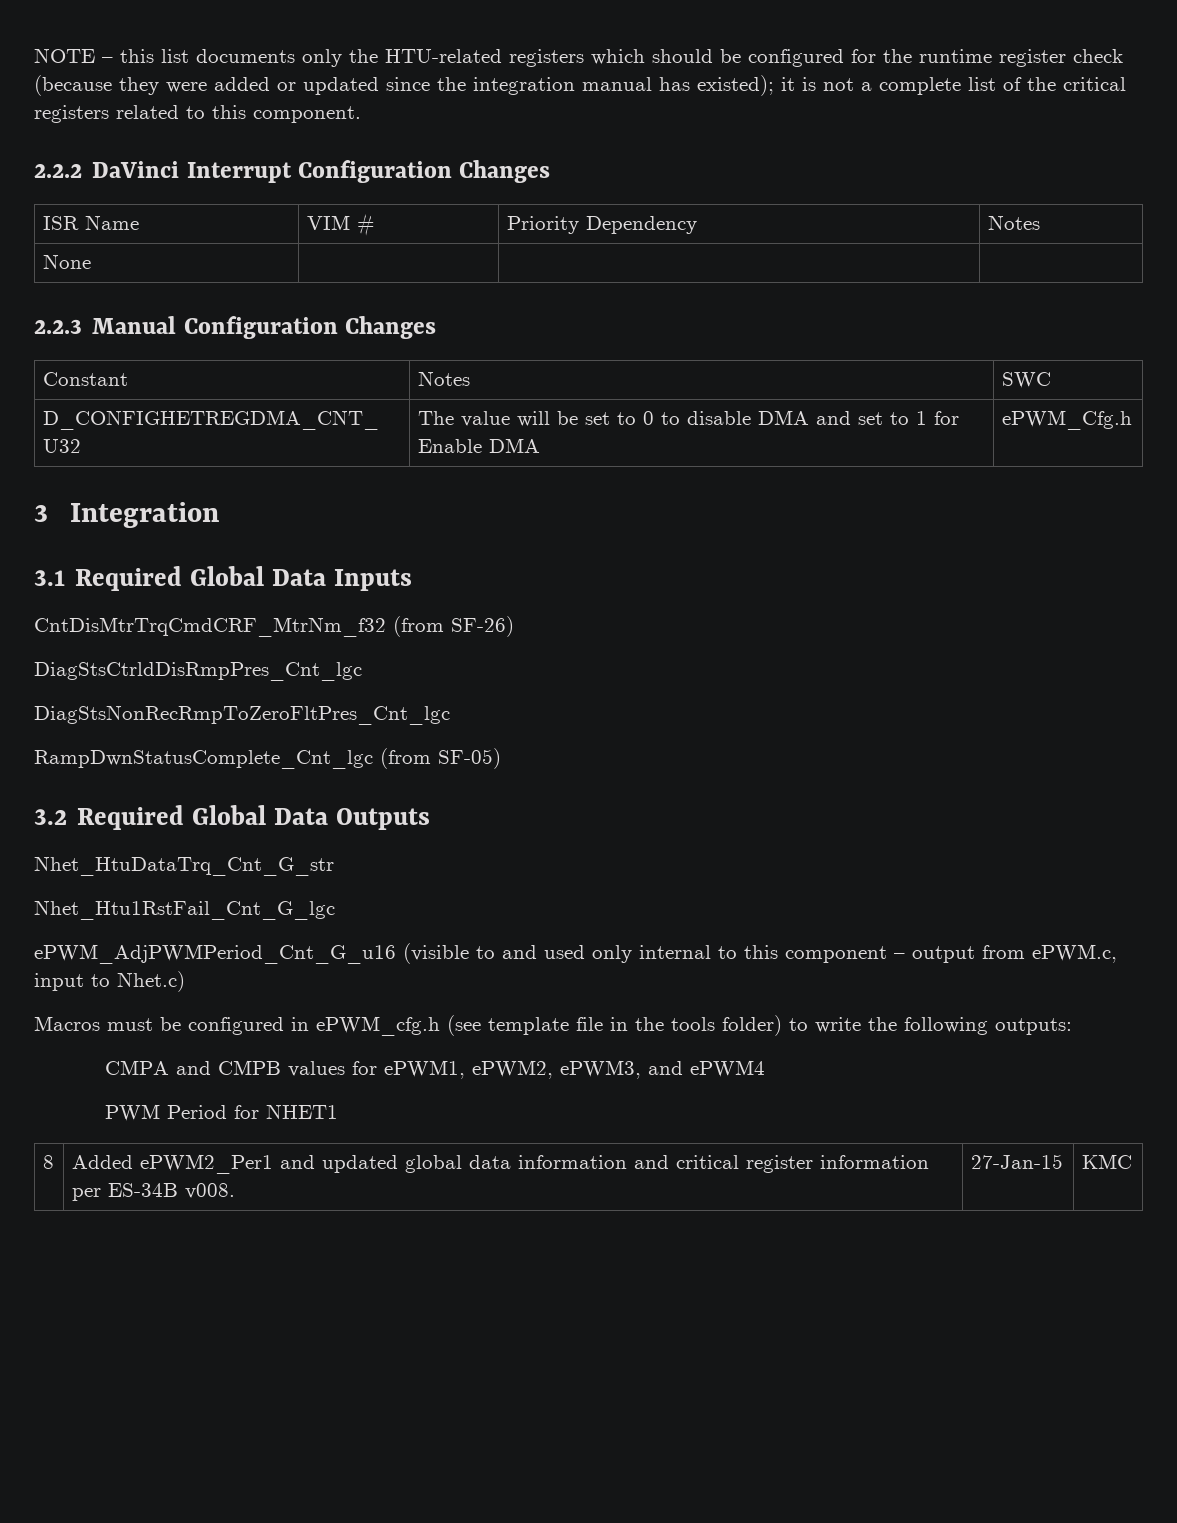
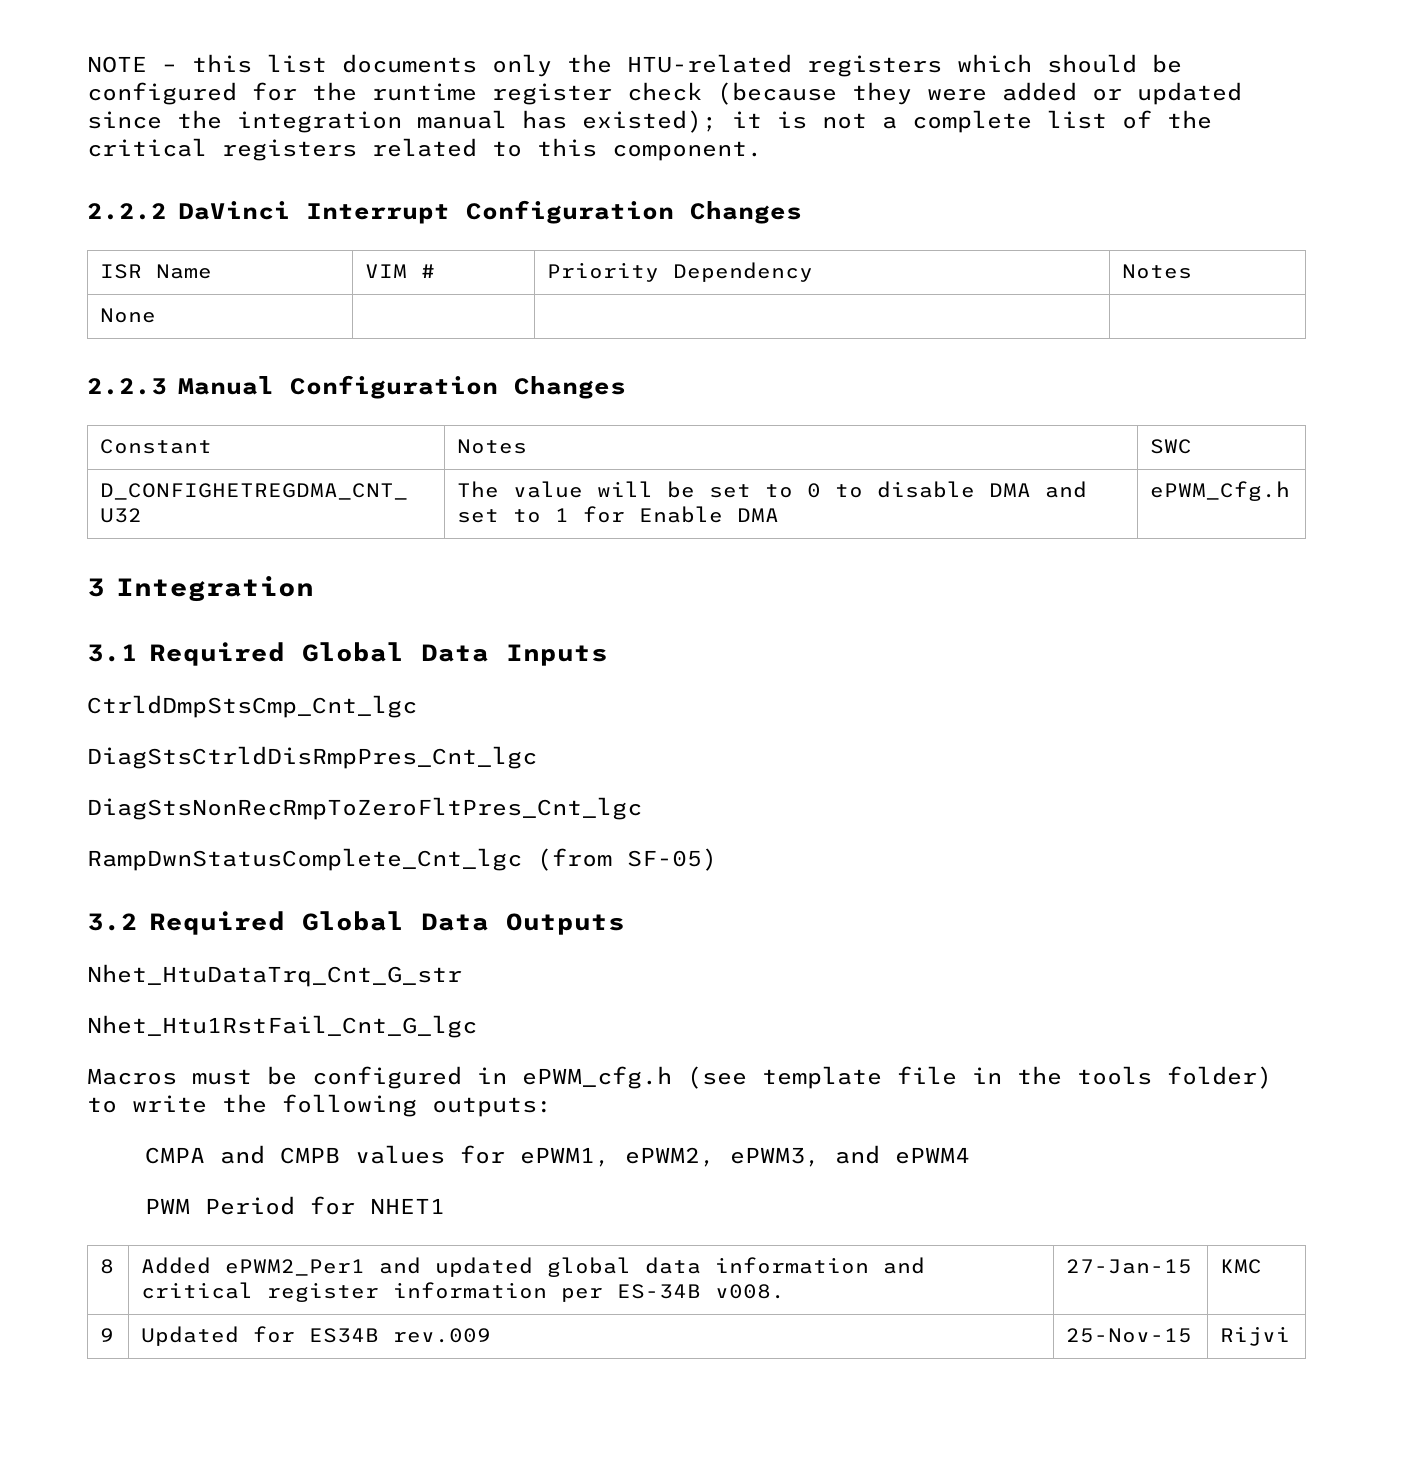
- CntDisMtrTrqCmdCRF_MtrNm_f32 (from SF-26)
+ CtrldDmpStsCmp_Cnt_lgc
- ePWM_AdjPWMPeriod_Cnt_G_u16 (visible to and used only internal to this component – output from ePWM.c, input to Nhet.c)
+ 9 | Updated for ES34B rev.009 | 25-Nov-15 | Rijvi

